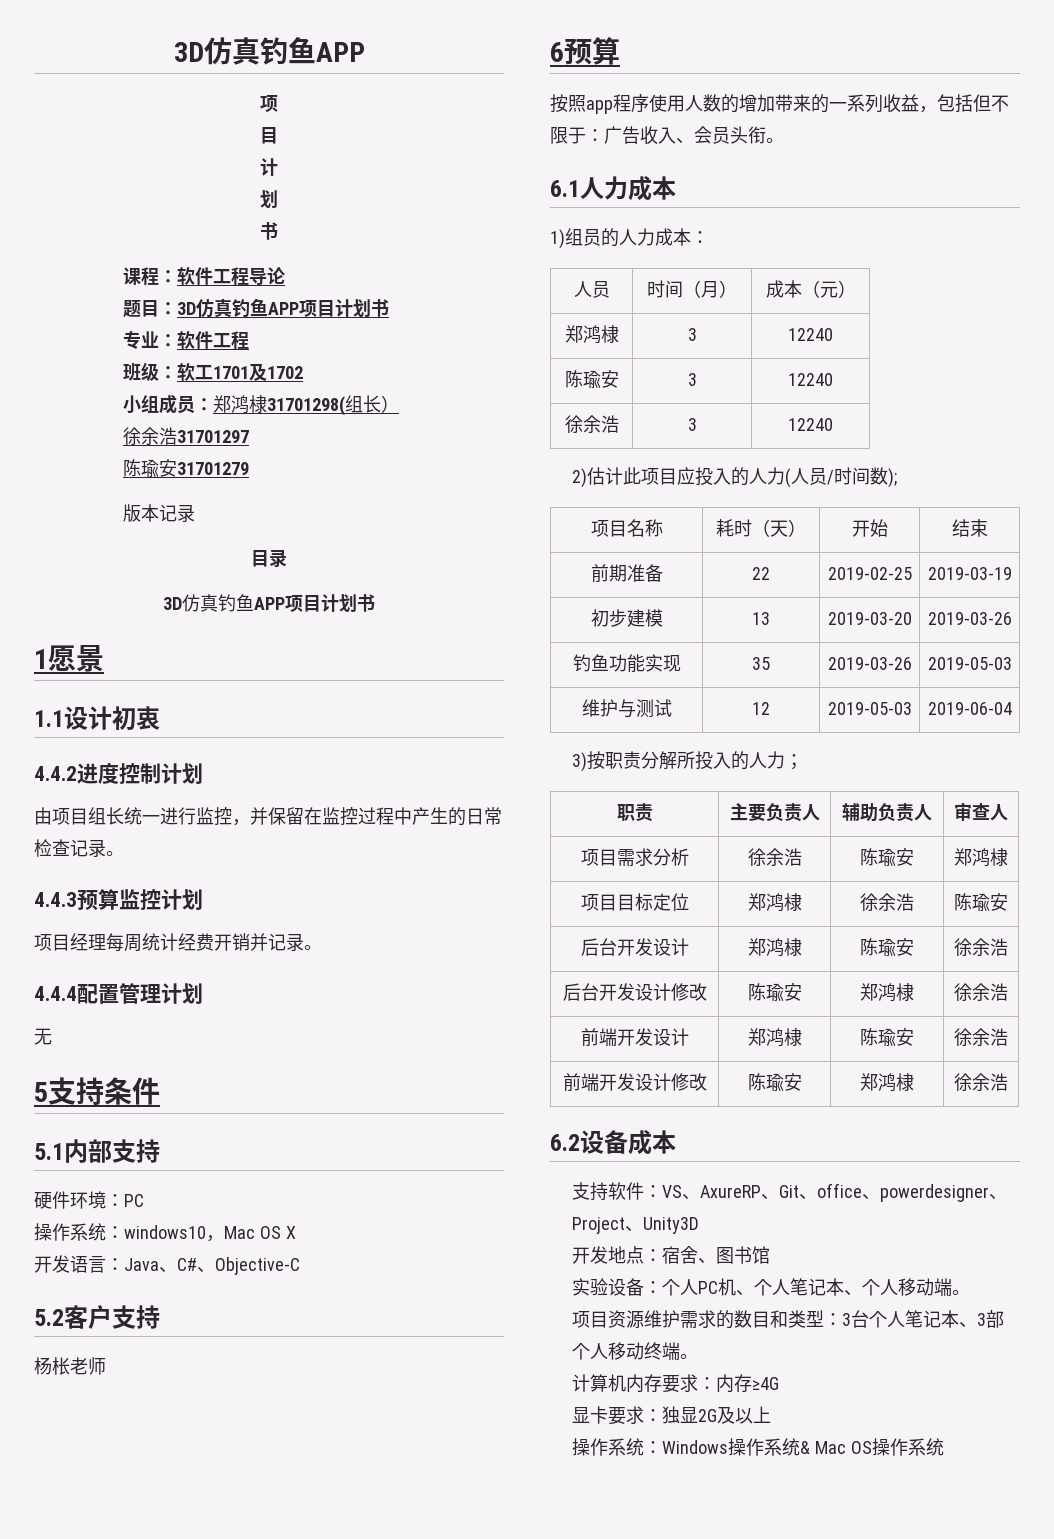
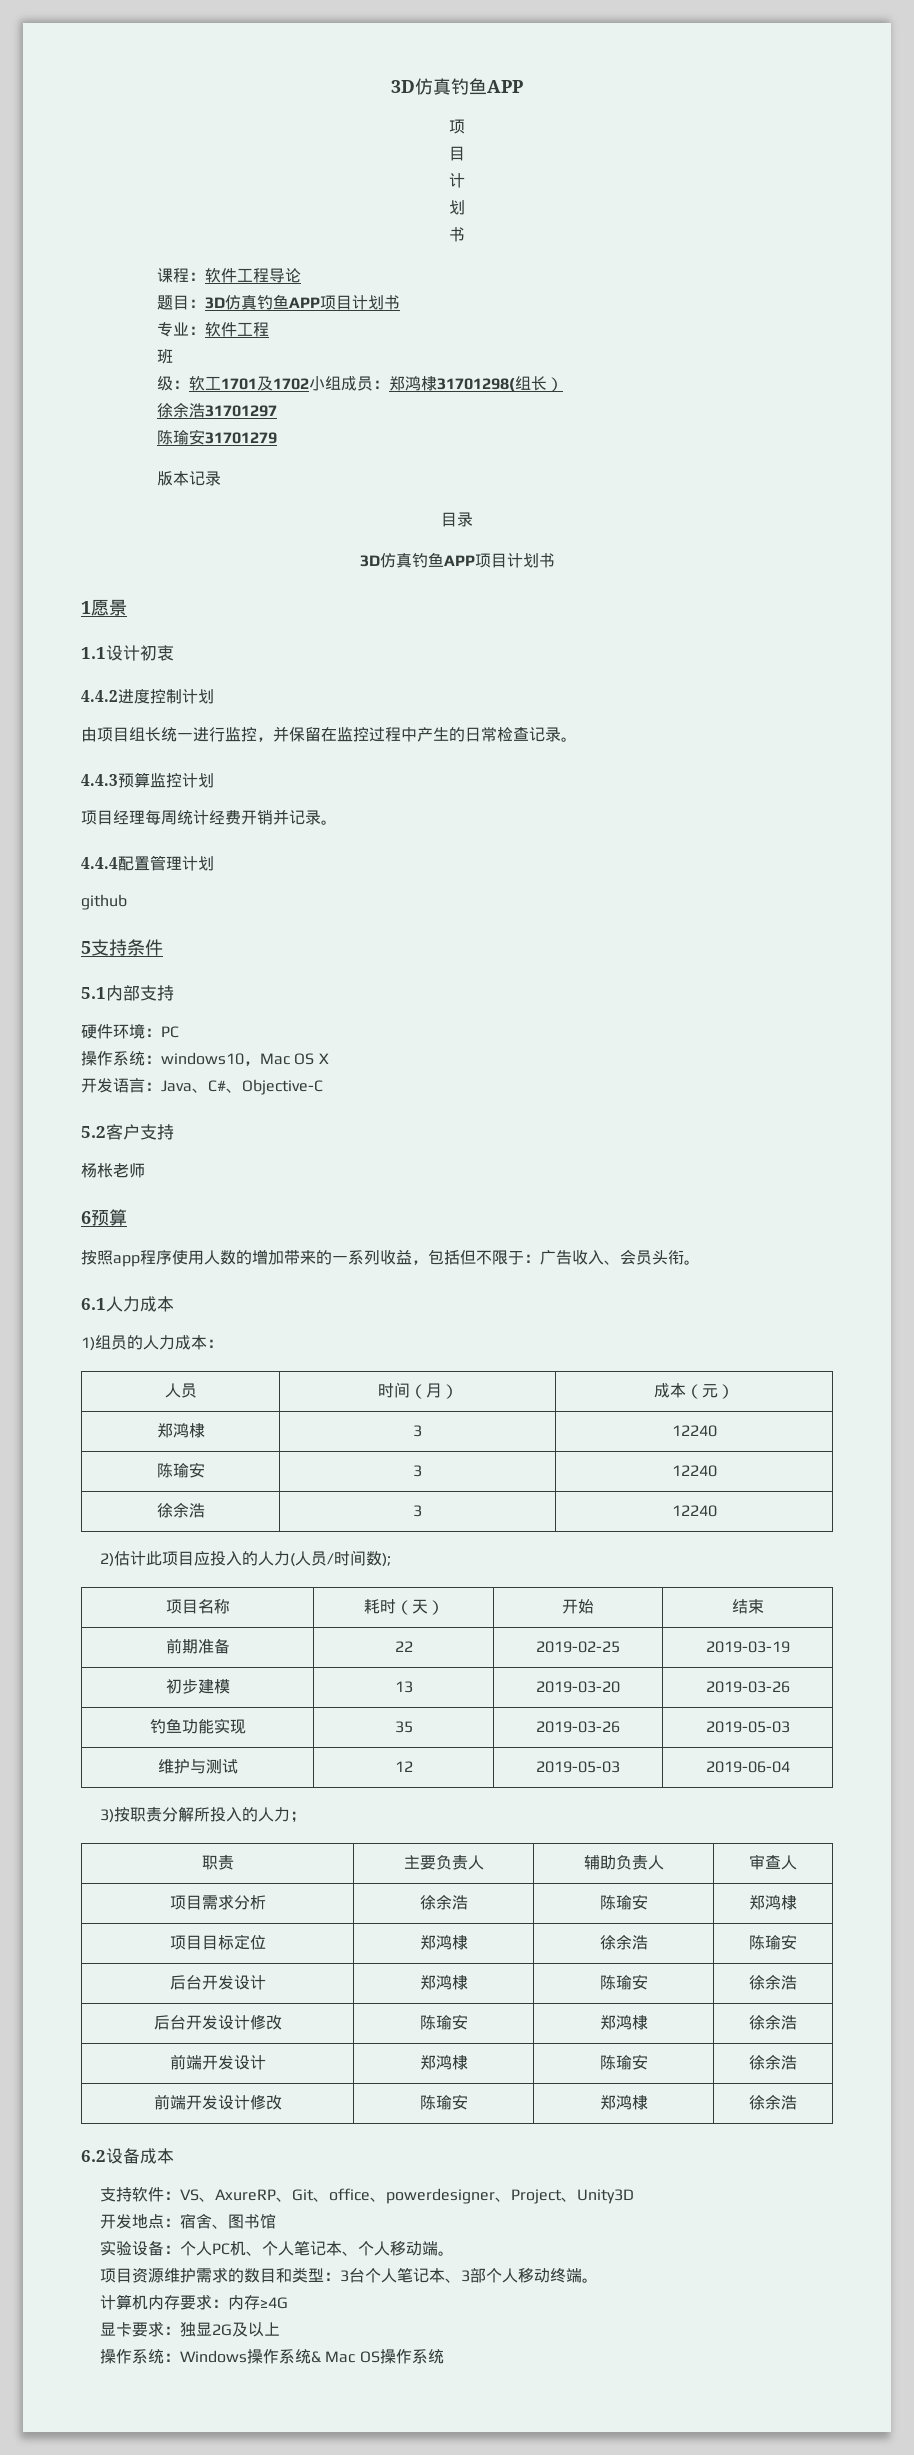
- 班级：软工1701及1702
- 小组成员：郑鸿棣31701298(组长）
+ 班
+ 级：软工1701及1702小组成员：郑鸿棣31701298(组长）
- 无
+ github

